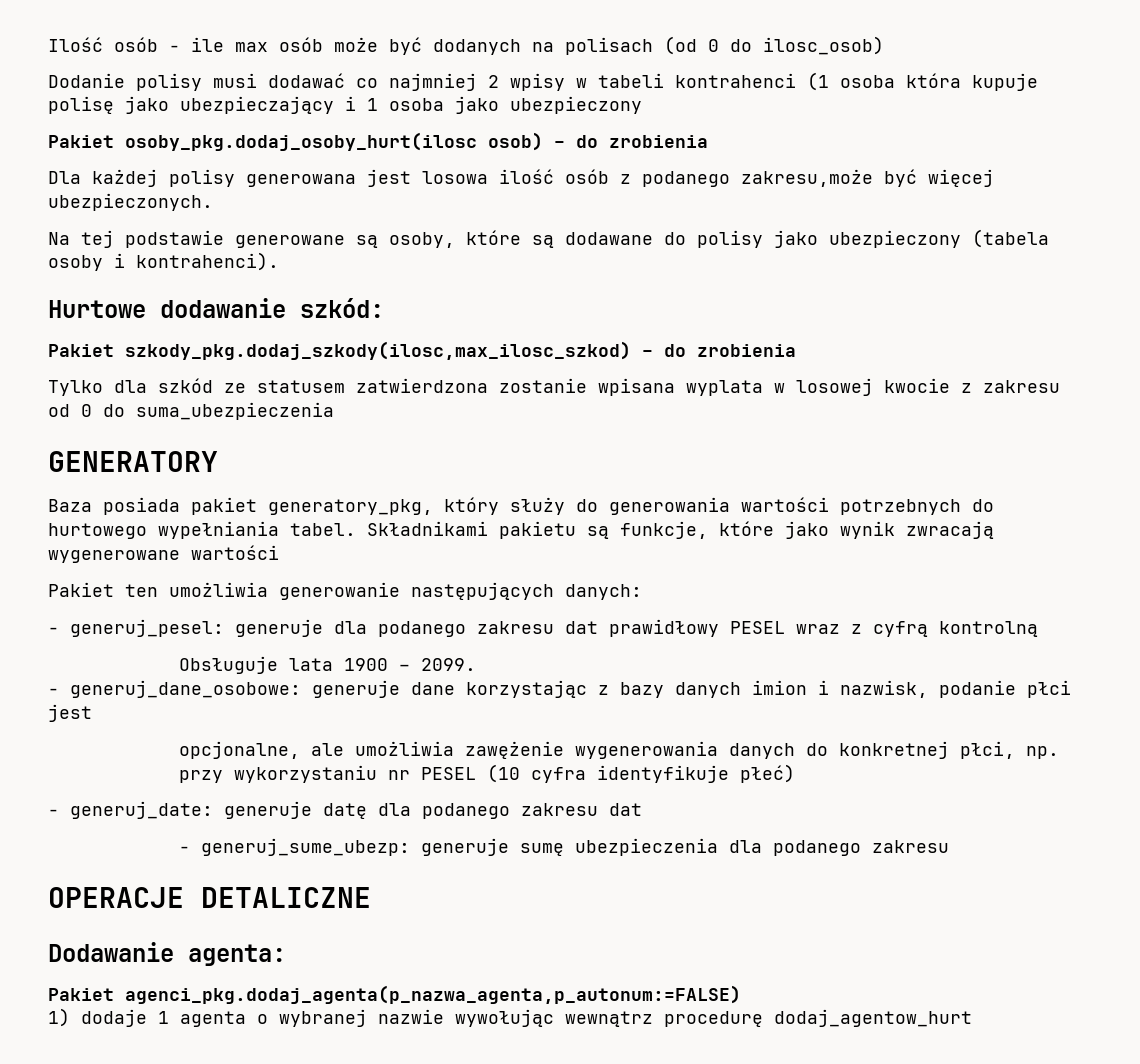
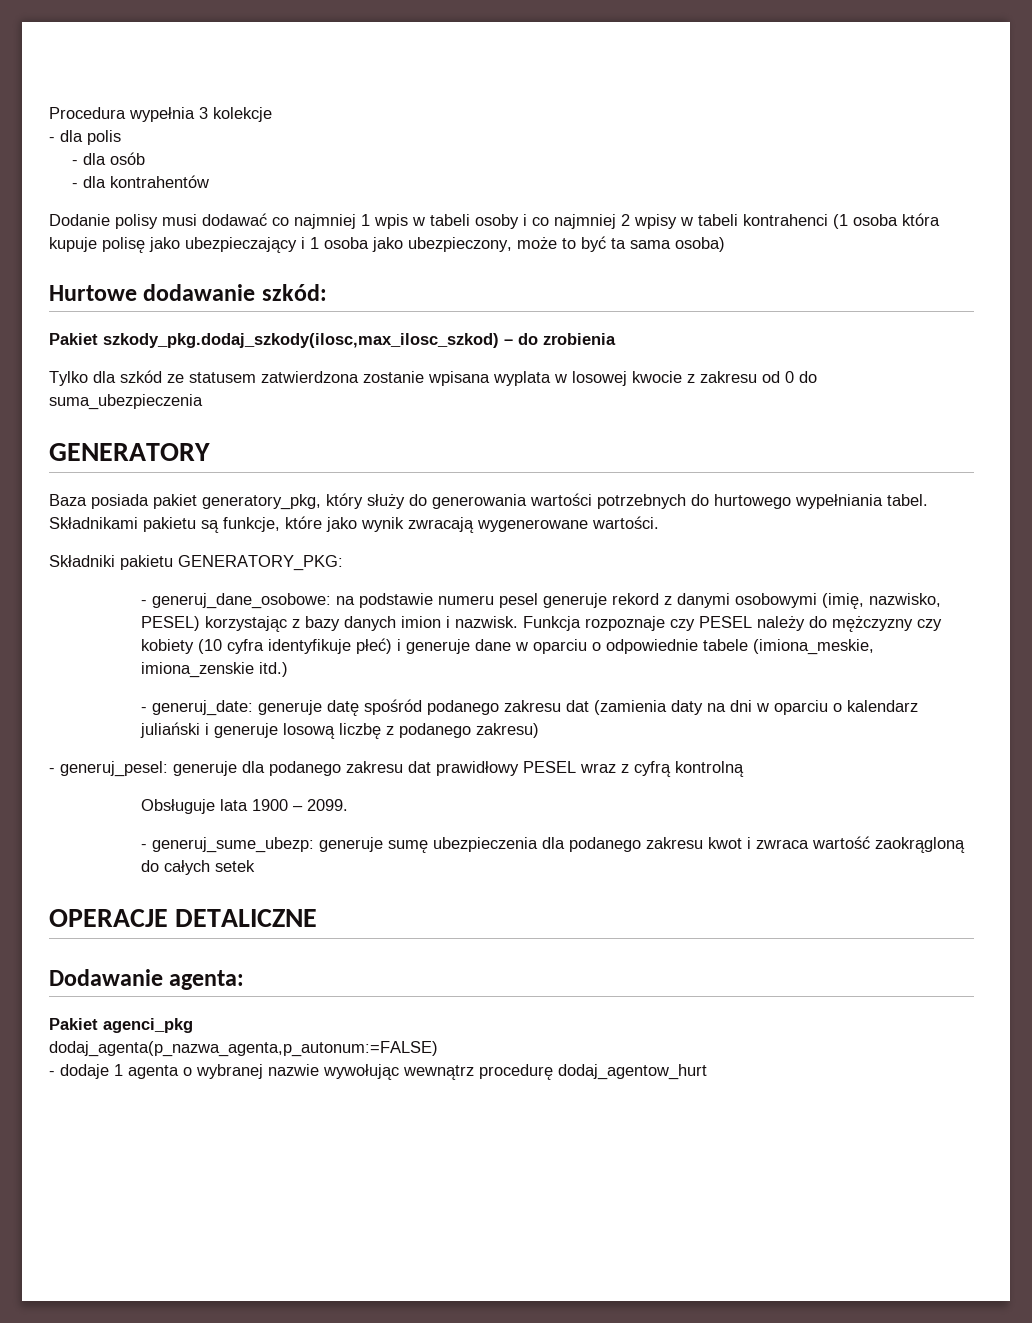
- Ilość osób - ile max osób może być dodanych na polisach (od 0 do ilosc_osob)
+ Procedura wypełnia 3 kolekcje
+ - dla polis
+ - dla osób
+ - dla kontrahentów
- Dodanie polisy musi dodawać co najmniej 2 wpisy w tabeli kontrahenci (1 osoba która kupuje polisę jako ubezpieczający i 1 osoba jako ubezpieczony
- Pakiet osoby_pkg.dodaj_osoby_hurt(ilosc osob) – do zrobienia
- Dla każdej polisy generowana jest losowa ilość osób z podanego zakresu,może być więcej ubezpieczonych.
- Na tej podstawie generowane są osoby, które są dodawane do polisy jako ubezpieczony (tabela osoby i kontrahenci).
+ Dodanie polisy musi dodawać co najmniej 1 wpis w tabeli osoby i co najmniej 2 wpisy w tabeli kontrahenci (1 osoba która kupuje polisę jako ubezpieczający i 1 osoba jako ubezpieczony, może to być ta sama osoba)
- Składnikami pakietu są funkcje, które jako wynik zwracają wygenerowane wartości
- Pakiet ten umożliwia generowanie następujących danych:
+ Składnikami pakietu są funkcje, które jako wynik zwracają wygenerowane wartości.
+ Składniki pakietu GENERATORY_PKG:
+ - generuj_dane_osobowe: na podstawie numeru pesel generuje rekord z danymi osobowymi (imię, nazwisko, PESEL) korzystając z bazy danych imion i nazwisk. Funkcja rozpoznaje czy PESEL należy do mężczyzny czy kobiety (10 cyfra identyfikuje płeć) i generuje dane w oparciu o odpowiednie tabele (imiona_meskie, imiona_zenskie itd.)
+ - generuj_date: generuje datę spośród podanego zakresu dat (zamienia daty na dni w oparciu o kalendarz juliański i generuje losową liczbę z podanego zakresu)
- - generuj_dane_osobowe: generuje dane korzystając z bazy danych imion i nazwisk, podanie płci jest
- opcjonalne, ale umożliwia zawężenie wygenerowania danych do konkretnej płci, np. przy wykorzystaniu nr PESEL (10 cyfra identyfikuje płeć)
- - generuj_date: generuje datę dla podanego zakresu dat
- - generuj_sume_ubezp: generuje sumę ubezpieczenia dla podanego zakresu
+ - generuj_sume_ubezp: generuje sumę ubezpieczenia dla podanego zakresu kwot i zwraca wartość zaokrągloną do całych setek
- Pakiet agenci_pkg.dodaj_agenta(p_nazwa_agenta,p_autonum:=FALSE)
- 1) dodaje 1 agenta o wybranej nazwie wywołując wewnątrz procedurę dodaj_agentow_hurt
+ Pakiet agenci_pkg
+ dodaj_agenta(p_nazwa_agenta,p_autonum:=FALSE)
+ - dodaje 1 agenta o wybranej nazwie wywołując wewnątrz procedurę dodaj_agentow_hurt

